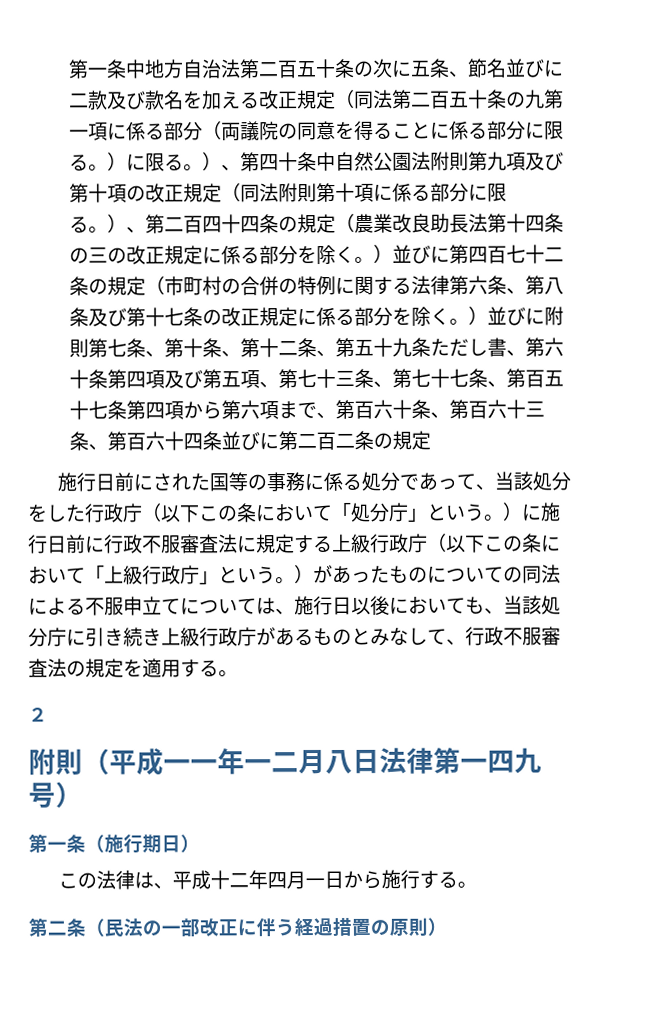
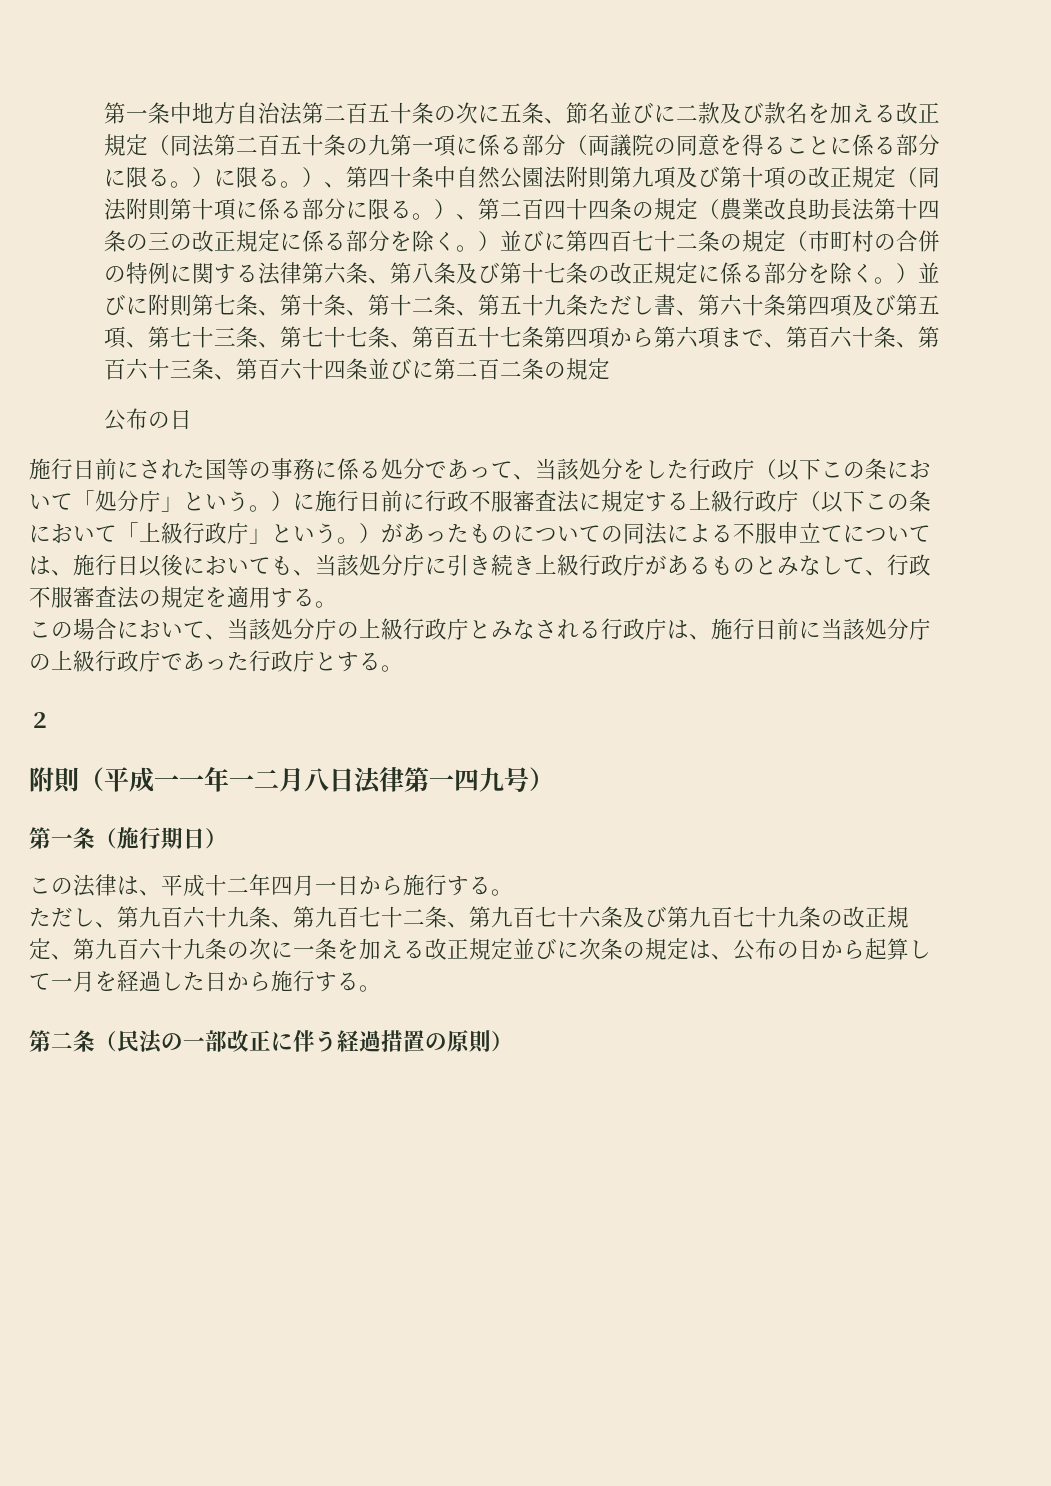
  第一条中地方自治法第二百五十条の次に五条、節名並びに二款及び款名を加える改正規定（同法第二百五十条の九第一項に係る部分（両議院の同意を得ることに係る部分に限る。）に限る。）、第四十条中自然公園法附則第九項及び第十項の改正規定（同法附則第十項に係る部分に限る。）、第二百四十四条の規定（農業改良助長法第十四条の三の改正規定に係る部分を除く。）並びに第四百七十二条の規定（市町村の合併の特例に関する法律第六条、第八条及び第十七条の改正規定に係る部分を除く。）並びに附則第七条、第十条、第十二条、第五十九条ただし書、第六十条第四項及び第五項、第七十三条、第七十七条、第百五十七条第四項から第六項まで、第百六十条、第百六十三条、第百六十四条並びに第二百二条の規定
+ 公布の日
+ この場合において、当該処分庁の上級行政庁とみなされる行政庁は、施行日前に当該処分庁の上級行政庁であった行政庁とする。
+ ただし、第九百六十九条、第九百七十二条、第九百七十六条及び第九百七十九条の改正規定、第九百六十九条の次に一条を加える改正規定並びに次条の規定は、公布の日から起算して一月を経過した日から施行する。

